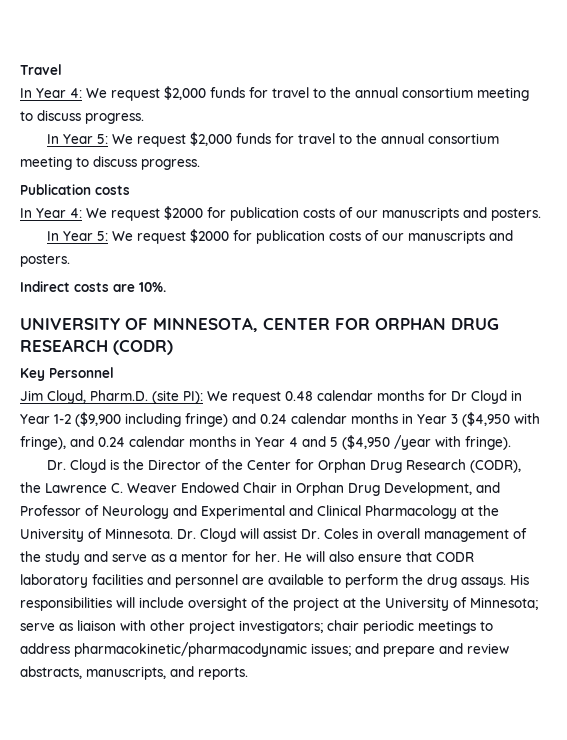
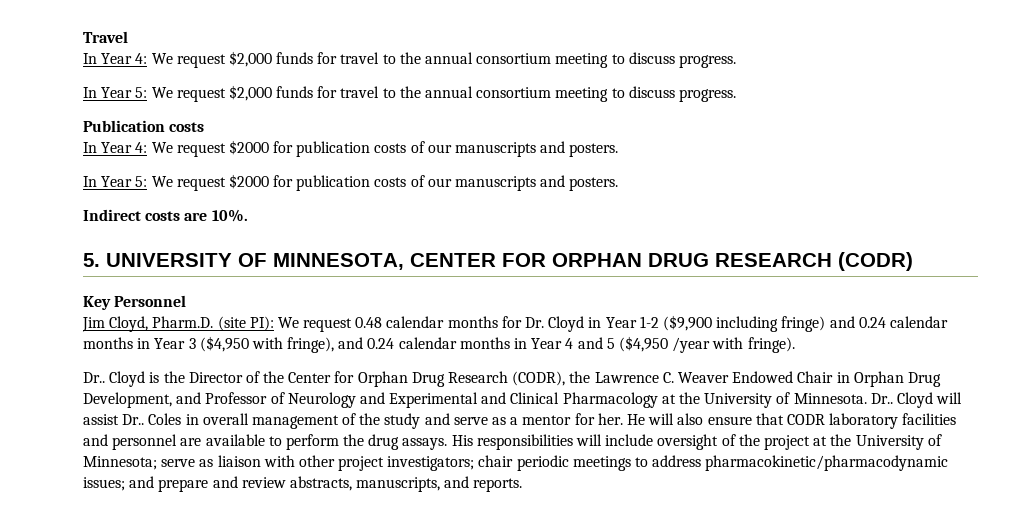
- UNIVERSITY OF MINNESOTA, CENTER FOR ORPHAN DRUG RESEARCH (CODR)
+ 5. UNIVERSITY OF MINNESOTA, CENTER FOR ORPHAN DRUG RESEARCH (CODR)
- Jim Cloyd, Pharm.D. (site PI): We request 0.48 calendar months for Dr Cloyd in Year 1-2 ($9,900 including fringe) and 0.24 calendar months in Year 3 ($4,950 with fringe), and 0.24 calendar months in Year 4 and 5 ($4,950 /year with fringe).
+ Jim Cloyd, Pharm.D. (site PI): We request 0.48 calendar months for Dr. Cloyd in Year 1-2 ($9,900 including fringe) and 0.24 calendar months in Year 3 ($4,950 with fringe), and 0.24 calendar months in Year 4 and 5 ($4,950 /year with fringe).
- Dr. Cloyd is the Director of the Center for Orphan Drug Research (CODR), the Lawrence C. Weaver Endowed Chair in Orphan Drug Development, and Professor of Neurology and Experimental and Clinical Pharmacology at the University of Minnesota.
+ Dr.. Cloyd is the Director of the Center for Orphan Drug Research (CODR), the Lawrence C. Weaver Endowed Chair in Orphan Drug Development, and Professor of Neurology and Experimental and Clinical Pharmacology at the University of Minnesota.
- Dr. Cloyd will assist Dr. Coles in overall management of the study and serve as a mentor for her.
+ Dr.. Cloyd will assist Dr.. Coles in overall management of the study and serve as a mentor for her.

